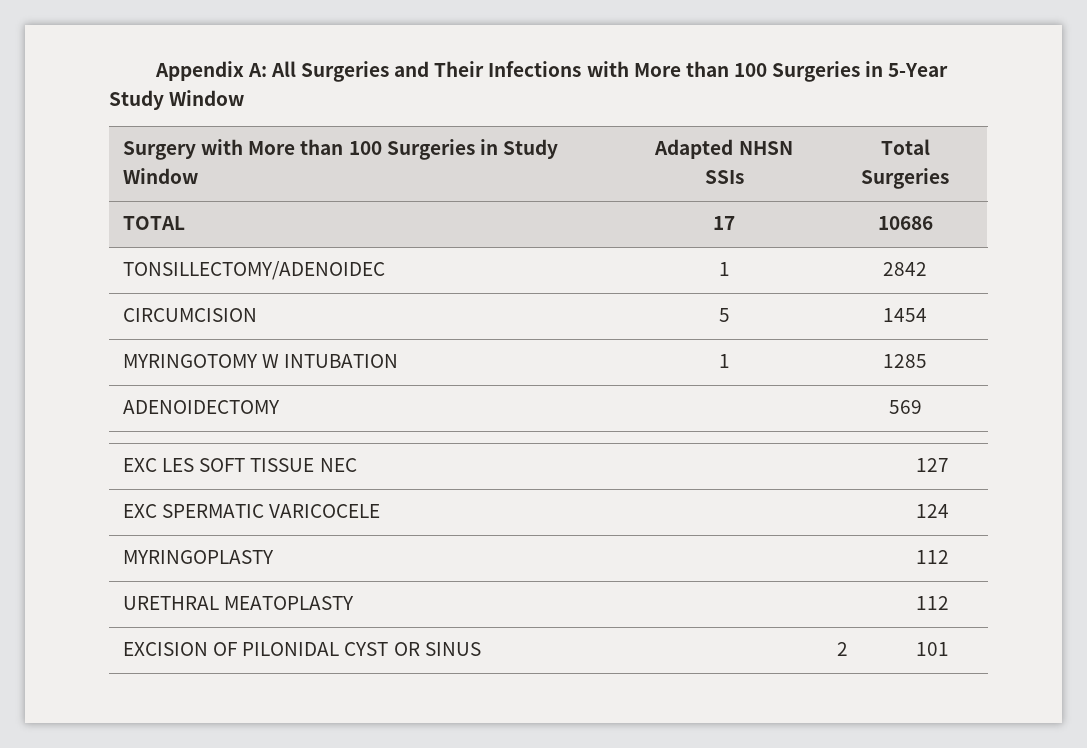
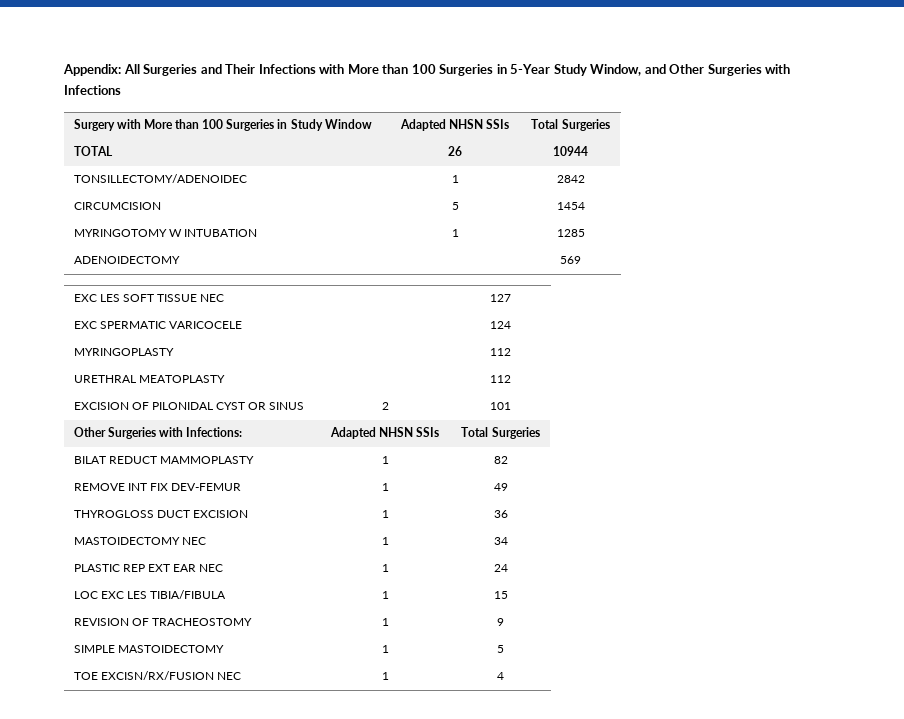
- Appendix A: All Surgeries and Their Infections with More than 100 Surgeries in 5-Year Study Window
+ Appendix: All Surgeries and Their Infections with More than 100 Surgeries in 5-Year Study Window, and Other Surgeries with Infections
- TOTAL | 17 | 10686
+ TOTAL | 26 | 10944
+ Other Surgeries with Infections: | Adapted NHSN SSIs | Total Surgeries
+ BILAT REDUCT MAMMOPLASTY | 1 | 82
+ REMOVE INT FIX DEV-FEMUR | 1 | 49
+ THYROGLOSS DUCT EXCISION | 1 | 36
+ MASTOIDECTOMY NEC | 1 | 34
+ PLASTIC REP EXT EAR NEC | 1 | 24
+ LOC EXC LES TIBIA/FIBULA | 1 | 15
+ REVISION OF TRACHEOSTOMY | 1 | 9
+ SIMPLE MASTOIDECTOMY | 1 | 5
+ TOE EXCISN/RX/FUSION NEC | 1 | 4

